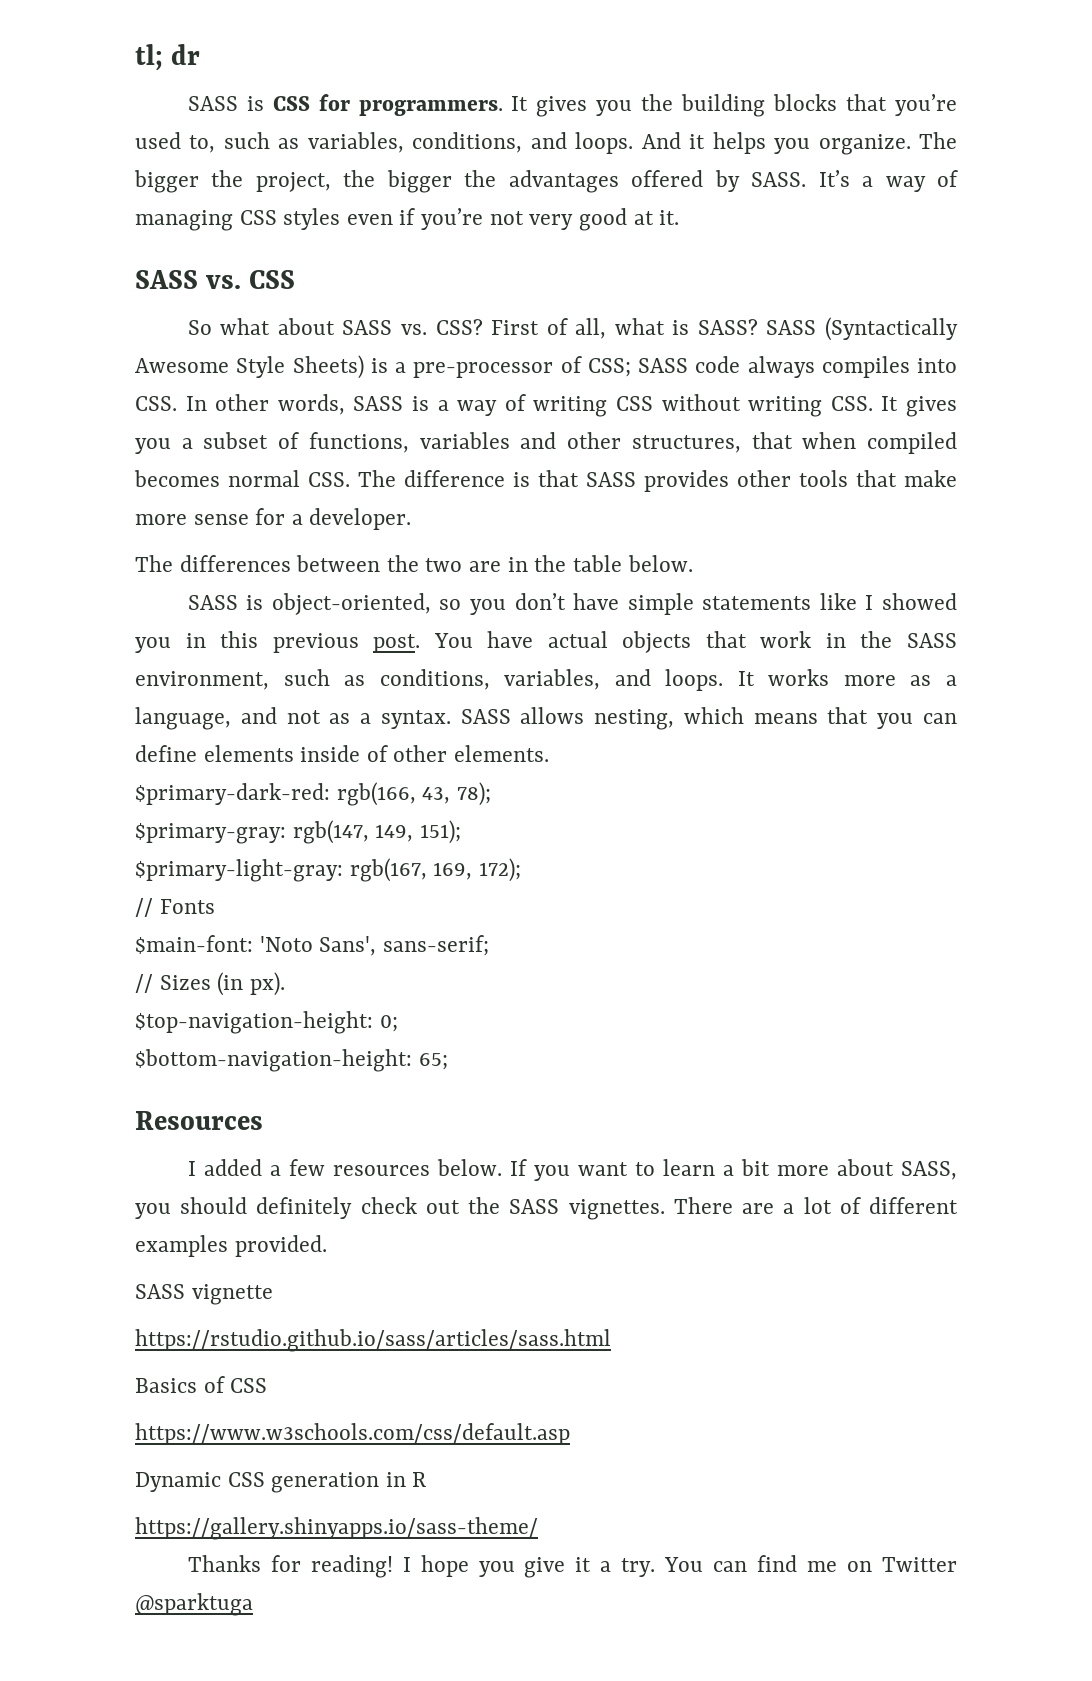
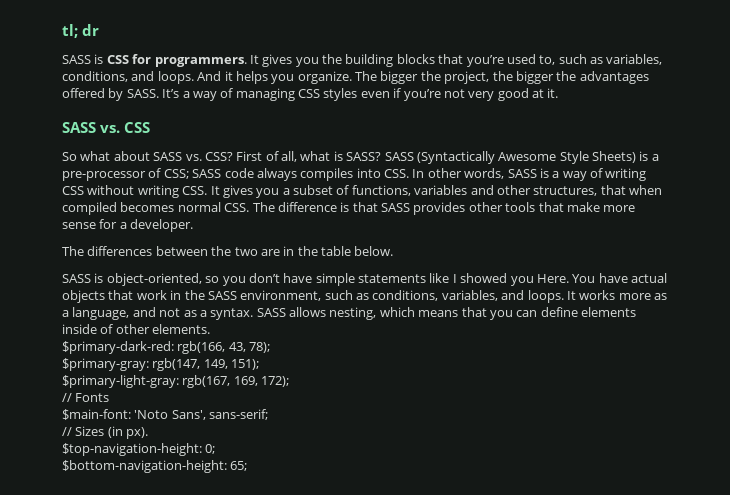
- SASS is object-oriented, so you don’t have simple statements like I showed you in this previous post.
+ SASS is object-oriented, so you don’t have simple statements like I showed you Here.
- Resources
- I added a few resources below. If you want to learn a bit more about SASS, you should definitely check out the SASS vignettes. There are a lot of different examples provided.
- SASS vignette
- https://rstudio.github.io/sass/articles/sass.html
- Basics of CSS
- https://www.w3schools.com/css/default.asp
- Dynamic CSS generation in R
- https://gallery.shinyapps.io/sass-theme/
- Thanks for reading! I hope you give it a try. You can find me on Twitter @sparktuga

